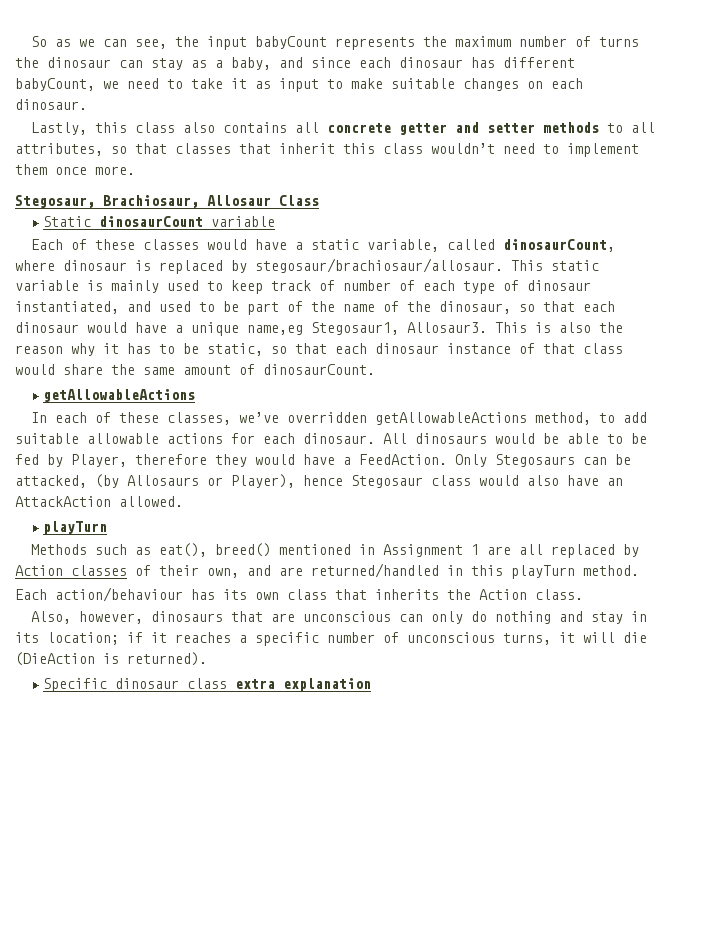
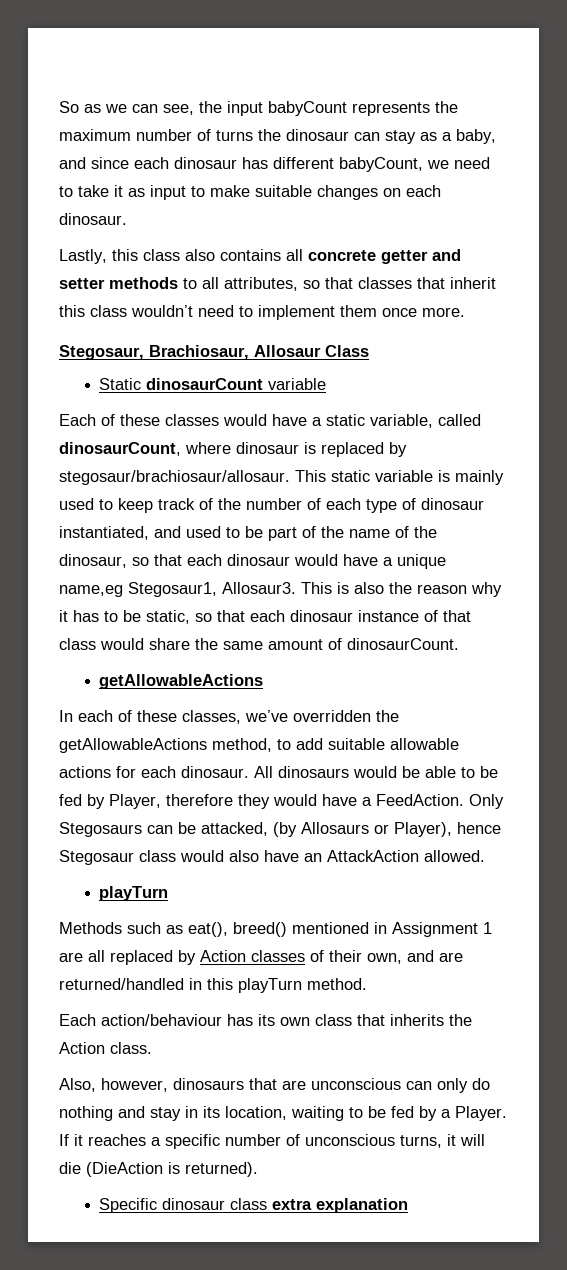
- This static variable is mainly used to keep track of number of each type of dinosaur instantiated, and used to be part of the name of the dinosaur, so that each dinosaur would have a unique name,eg Stegosaur1, Allosaur3.
+ This static variable is mainly used to keep track of the number of each type of dinosaur instantiated, and used to be part of the name of the dinosaur, so that each dinosaur would have a unique name,eg Stegosaur1, Allosaur3.
- In each of these classes, we’ve overridden getAllowableActions method, to add suitable allowable actions for each dinosaur.
+ In each of these classes, we’ve overridden the getAllowableActions method, to add suitable allowable actions for each dinosaur.
- Also, however, dinosaurs that are unconscious can only do nothing and stay in its location; if it reaches a specific number of unconscious turns, it will die (DieAction is returned).
+ Also, however, dinosaurs that are unconscious can only do nothing and stay in its location, waiting to be fed by a Player. If it reaches a specific number of unconscious turns, it will die (DieAction is returned).

